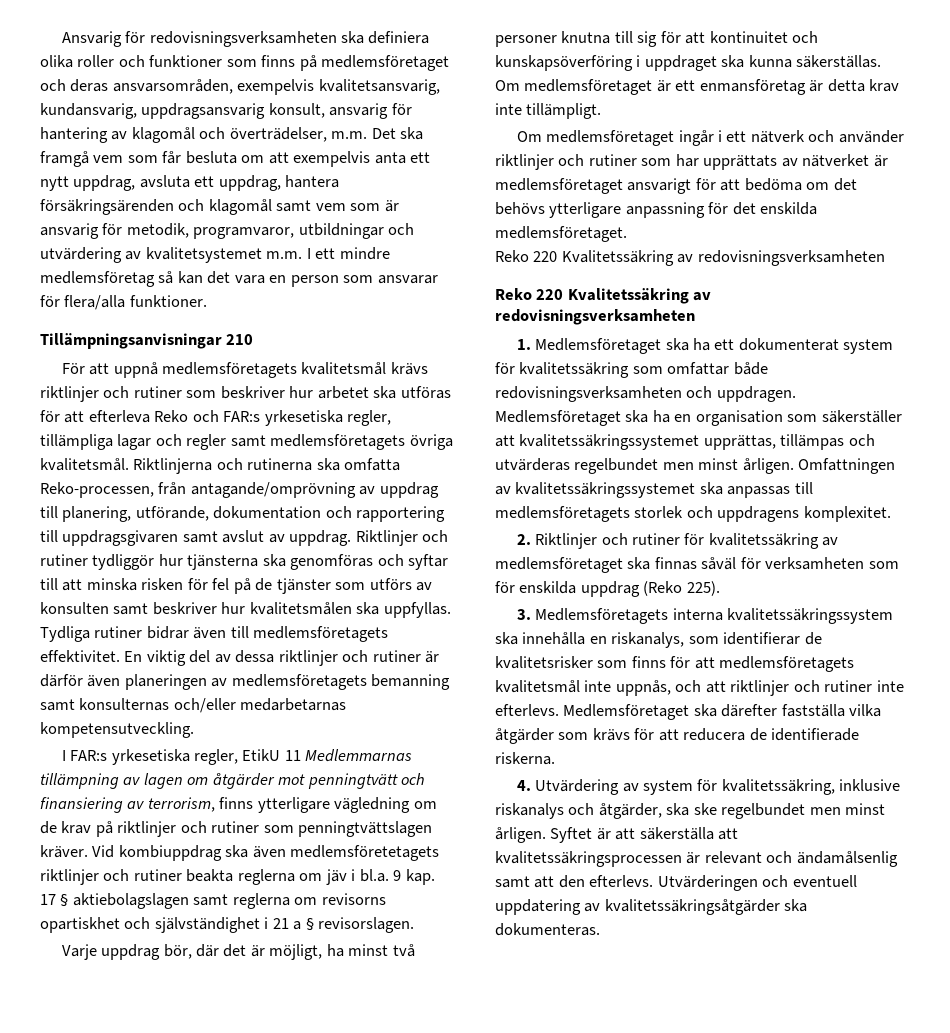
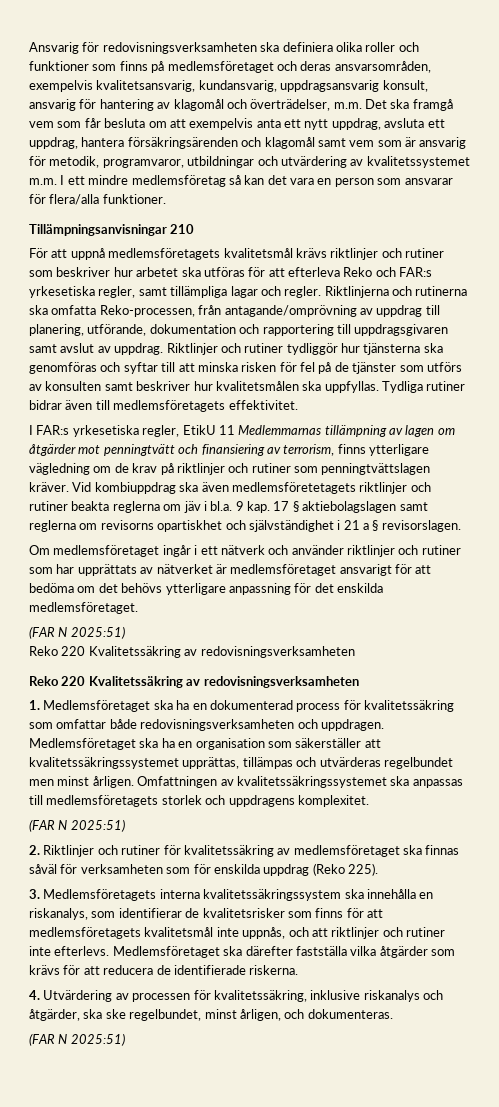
- Ansvarig för redovisningsverksamheten ska definiera olika roller och funktioner som finns på medlemsföretaget och deras ansvarsområden, exempelvis kvalitetsansvarig, kundansvarig, uppdragsansvarig konsult, ansvarig för hantering av klagomål och överträdelser, m.m. Det ska framgå vem som får besluta om att exempelvis anta ett nytt uppdrag, avsluta ett uppdrag, hantera försäkringsärenden och klagomål samt vem som är ansvarig för metodik, programvaror, utbildningar och utvärdering av kvalitetsystemet m.m. I ett mindre medlemsföretag så kan det vara en person som ansvarar för flera/alla funktioner.
+ Ansvarig för redovisningsverksamheten ska definiera olika roller och funktioner som finns på medlemsföretaget och deras ansvarsområden, exempelvis kvalitetsansvarig, kundansvarig, uppdragsansvarig konsult, ansvarig för hantering av klagomål och överträdelser, m.m. Det ska framgå vem som får besluta om att exempelvis anta ett nytt uppdrag, avsluta ett uppdrag, hantera försäkringsärenden och klagomål samt vem som är ansvarig för metodik, programvaror, utbildningar och utvärdering av kvalitetssystemet m.m. I ett mindre medlemsföretag så kan det vara en person som ansvarar för flera/alla funktioner.
- För att uppnå medlemsföretagets kvalitetsmål krävs riktlinjer och rutiner som beskriver hur arbetet ska utföras för att efterleva Reko och FAR:s yrkesetiska regler, tillämpliga lagar och regler samt medlemsföretagets övriga kvalitetsmål.
+ För att uppnå medlemsföretagets kvalitetsmål krävs riktlinjer och rutiner som beskriver hur arbetet ska utföras för att efterleva Reko och FAR:s yrkesetiska regler, samt tillämpliga lagar och regler.
- En viktig del av dessa riktlinjer och rutiner är därför även planeringen av medlemsföretagets bemanning samt konsulternas och/eller medarbetarnas kompetensutveckling.
- Varje uppdrag bör, där det är möjligt, ha minst två personer knutna till sig för att kontinuitet och kunskapsöverföring i uppdraget ska kunna säkerställas. Om medlemsföretaget är ett enmansföretag är detta krav inte tillämpligt.
  Om medlemsföretaget ingår i ett nätverk och använder riktlinjer och rutiner som har upprättats av nätverket är medlemsföretaget ansvarigt för att bedöma om det behövs ytterligare anpassning för det enskilda medlemsföretaget.
+ (FAR N 2025:51)
- 1. Medlemsföretaget ska ha ett dokumenterat system för kvalitetssäkring som omfattar både redovisningsverksamheten och uppdragen.
+ 1. Medlemsföretaget ska ha en dokumenterad process för kvalitetssäkring som omfattar både redovisningsverksamheten och uppdragen.
  Omfattningen av kvalitetssäkringssystemet ska anpassas till medlemsföretagets storlek och uppdragens komplexitet.
+ (FAR N 2025:51)
- 4. Utvärdering av system för kvalitetssäkring, inklusive riskanalys och åtgärder, ska ske regelbundet men minst årligen. Syftet är att säkerställa att kvalitetssäkringsprocessen är relevant och ändamålsenlig samt att den efterlevs. Utvärderingen och eventuell uppdatering av kvalitetssäkringsåtgärder ska dokumenteras.
+ 4. Utvärdering av processen för kvalitetssäkring, inklusive riskanalys och åtgärder, ska ske regelbundet, minst årligen, och dokumenteras.
+ (FAR N 2025:51)

